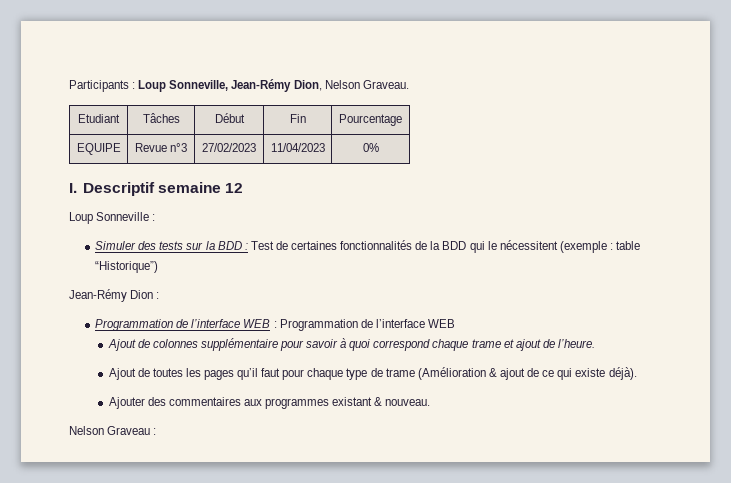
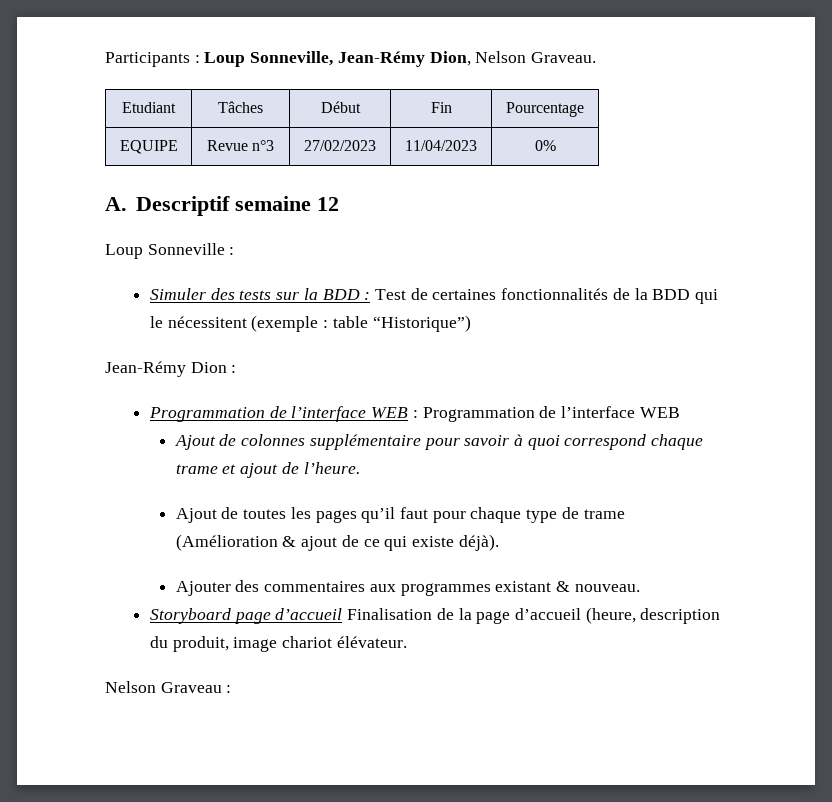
- I. Descriptif semaine 12
+ A. Descriptif semaine 12
+ Storyboard page d’accueil Finalisation de la page d’accueil (heure, description du produit, image chariot élévateur.

